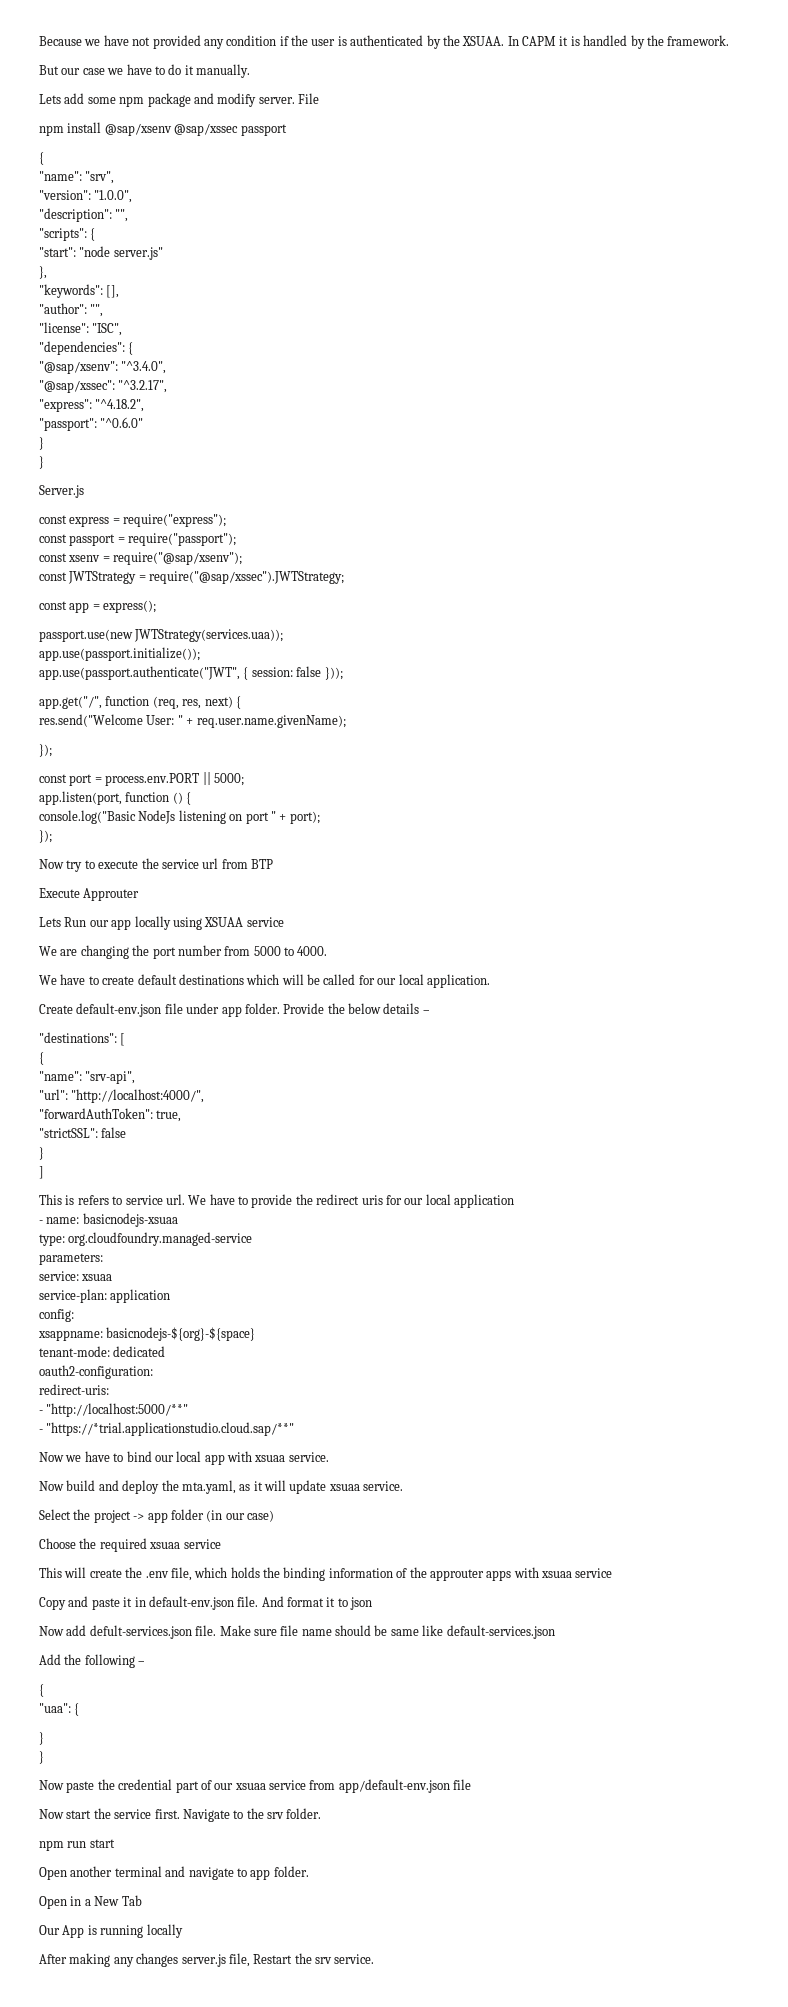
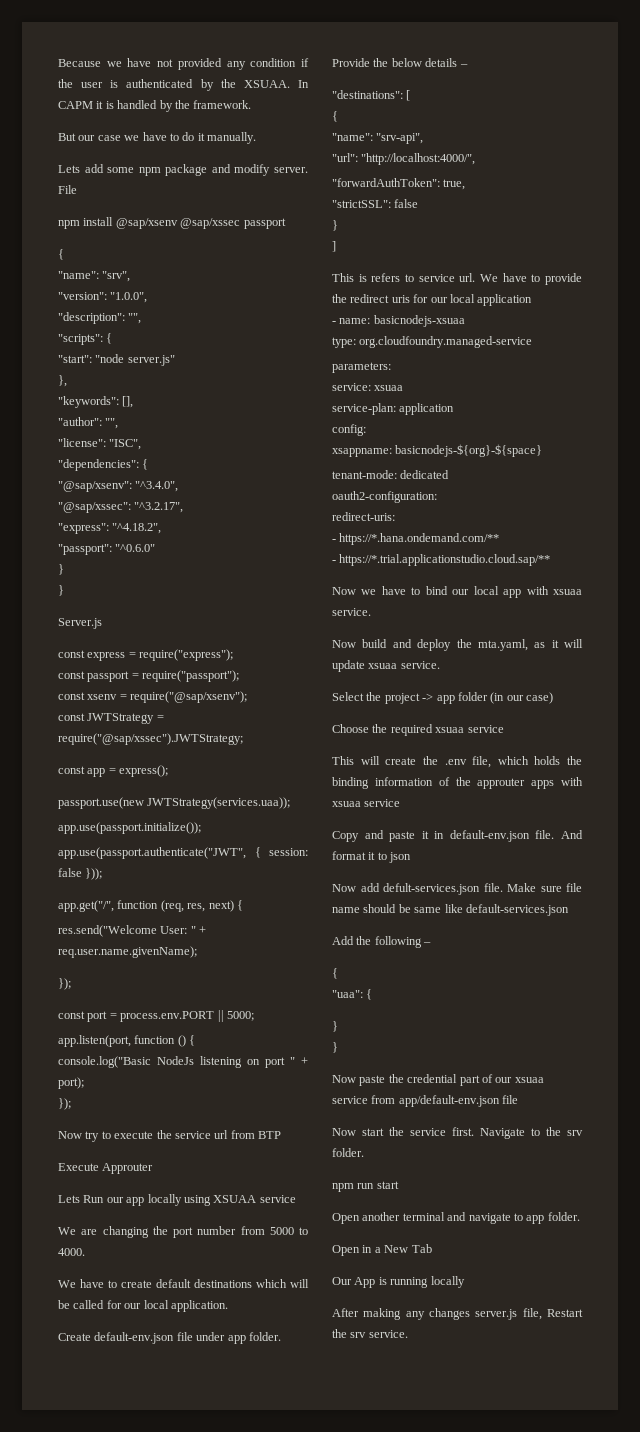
- - "http://localhost:5000/**"
- - "https://*trial.applicationstudio.cloud.sap/**"
+ - https://*.hana.ondemand.com/**
+ - https://*.trial.applicationstudio.cloud.sap/**

